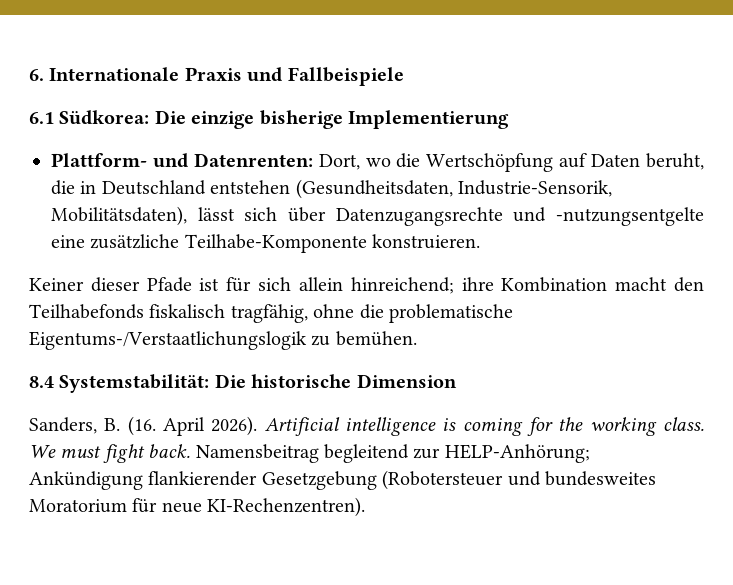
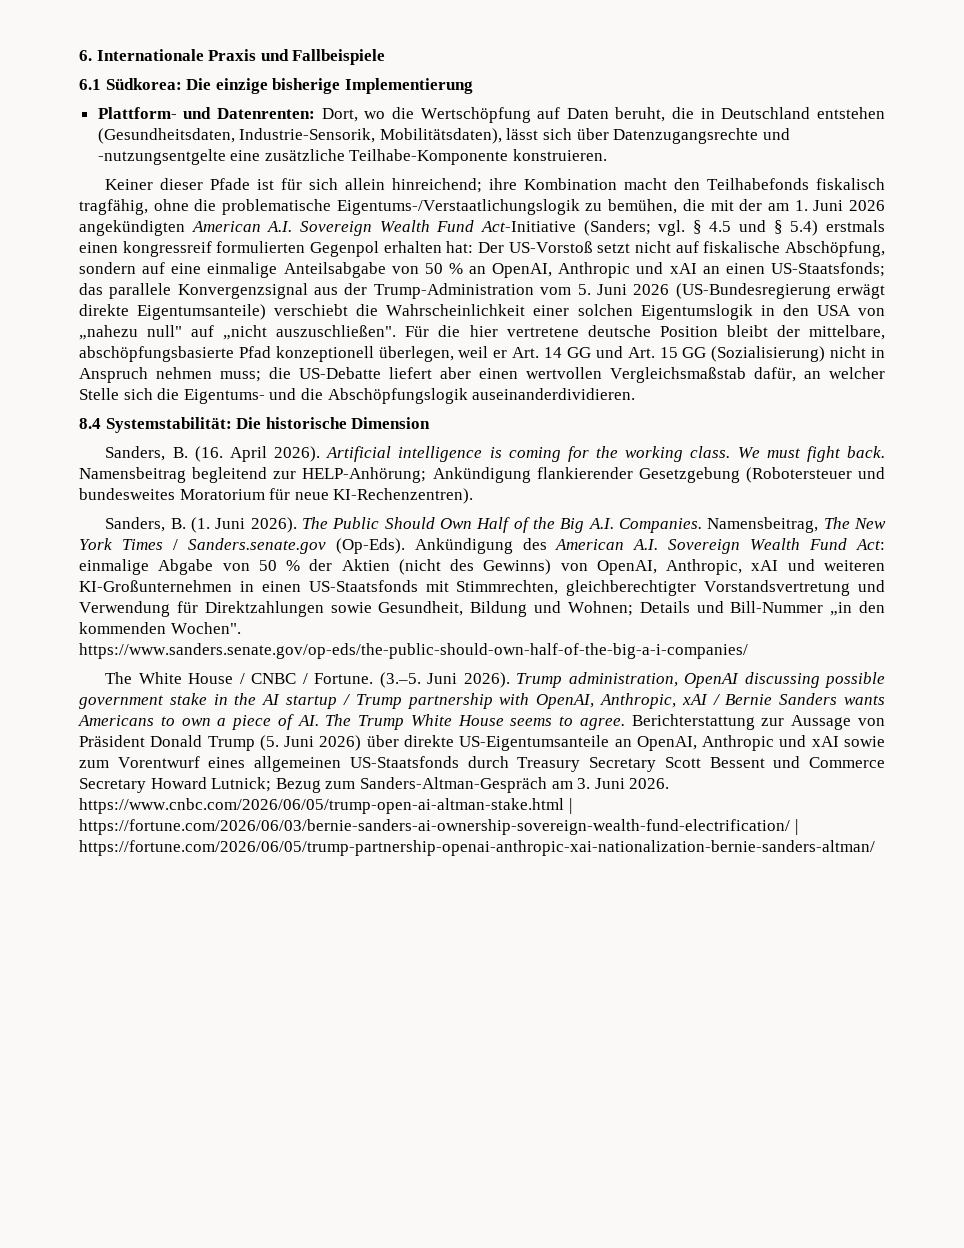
- Keiner dieser Pfade ist für sich allein hinreichend; ihre Kombination macht den Teilhabefonds fiskalisch tragfähig, ohne die problematische Eigentums-/Verstaatlichungslogik zu bemühen.
+ Keiner dieser Pfade ist für sich allein hinreichend; ihre Kombination macht den Teilhabefonds fiskalisch tragfähig, ohne die problematische Eigentums-/Verstaatlichungslogik zu bemühen, die mit der am 1. Juni 2026 angekündigten American A.I. Sovereign Wealth Fund Act-Initiative (Sanders; vgl. § 4.5 und § 5.4) erstmals einen kongressreif formulierten Gegenpol erhalten hat: Der US-Vorstoß setzt nicht auf fiskalische Abschöpfung, sondern auf eine einmalige Anteilsabgabe von 50 % an OpenAI, Anthropic und xAI an einen US-Staatsfonds; das parallele Konvergenzsignal aus der Trump-Administration vom 5. Juni 2026 (US-Bundesregierung erwägt direkte Eigentumsanteile) verschiebt die Wahrscheinlichkeit einer solchen Eigentumslogik in den USA von „nahezu null" auf „nicht auszuschließen". Für die hier vertretene deutsche Position bleibt der mittelbare, abschöpfungsbasierte Pfad konzeptionell überlegen, weil er Art. 14 GG und Art. 15 GG (Sozialisierung) nicht in Anspruch nehmen muss; die US-Debatte liefert aber einen wertvollen Vergleichsmaßstab dafür, an welcher Stelle sich die Eigentums- und die Abschöpfungslogik auseinanderdividieren.
+ Sanders, B. (1. Juni 2026). The Public Should Own Half of the Big A.I. Companies. Namensbeitrag, The New York Times / Sanders.senate.gov (Op-Eds). Ankündigung des American A.I. Sovereign Wealth Fund Act: einmalige Abgabe von 50 % der Aktien (nicht des Gewinns) von OpenAI, Anthropic, xAI und weiteren KI-Großunternehmen in einen US-Staatsfonds mit Stimmrechten, gleichberechtigter Vorstandsvertretung und Verwendung für Direktzahlungen sowie Gesundheit, Bildung und Wohnen; Details und Bill-Nummer „in den kommenden Wochen". https://www.sanders.senate.gov/op-eds/the-public-should-own-half-of-the-big-a-i-companies/
+ The White House / CNBC / Fortune. (3.–5. Juni 2026). Trump administration, OpenAI discussing possible government stake in the AI startup / Trump partnership with OpenAI, Anthropic, xAI / Bernie Sanders wants Americans to own a piece of AI. The Trump White House seems to agree. Berichterstattung zur Aussage von Präsident Donald Trump (5. Juni 2026) über direkte US-Eigentumsanteile an OpenAI, Anthropic und xAI sowie zum Vorentwurf eines allgemeinen US-Staatsfonds durch Treasury Secretary Scott Bessent und Commerce Secretary Howard Lutnick; Bezug zum Sanders-Altman-Gespräch am 3. Juni 2026. https://www.cnbc.com/2026/06/05/trump-open-ai-altman-stake.html | https://fortune.com/2026/06/03/bernie-sanders-ai-ownership-sovereign-wealth-fund-electrification/ | https://fortune.com/2026/06/05/trump-partnership-openai-anthropic-xai-nationalization-bernie-sanders-altman/

